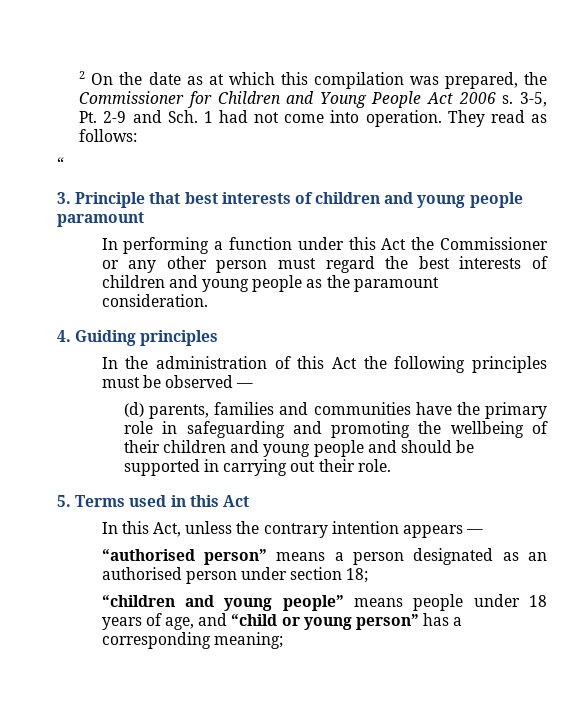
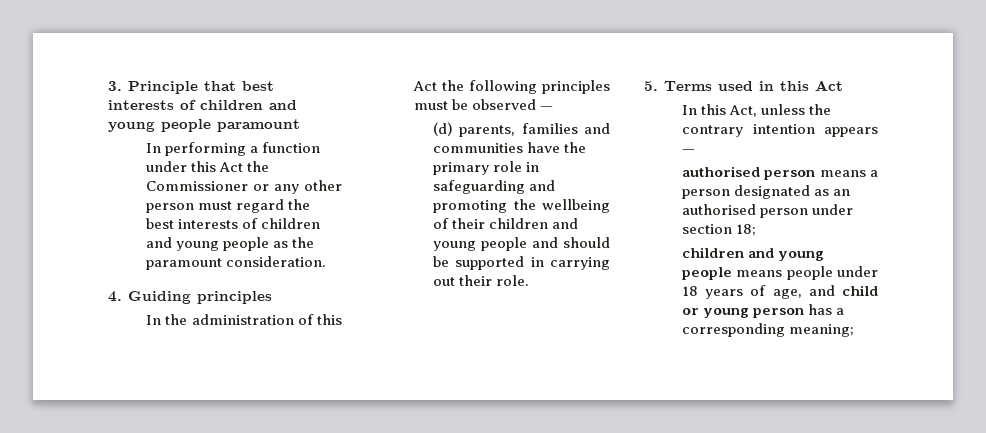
- 2 On the date as at which this compilation was prepared, the Commissioner for Children and Young People Act 2006 s. 3-5, Pt. 2-9 and Sch. 1 had not come into operation. They read as follows:
- “
- “authorised person” means a person designated as an authorised person under section 18;
+ authorised person means a person designated as an authorised person under section 18;
- “children and young people” means people under 18 years of age, and “child or young person” has a corresponding meaning;
+ children and young people means people under 18 years of age, and child or young person has a corresponding meaning;

